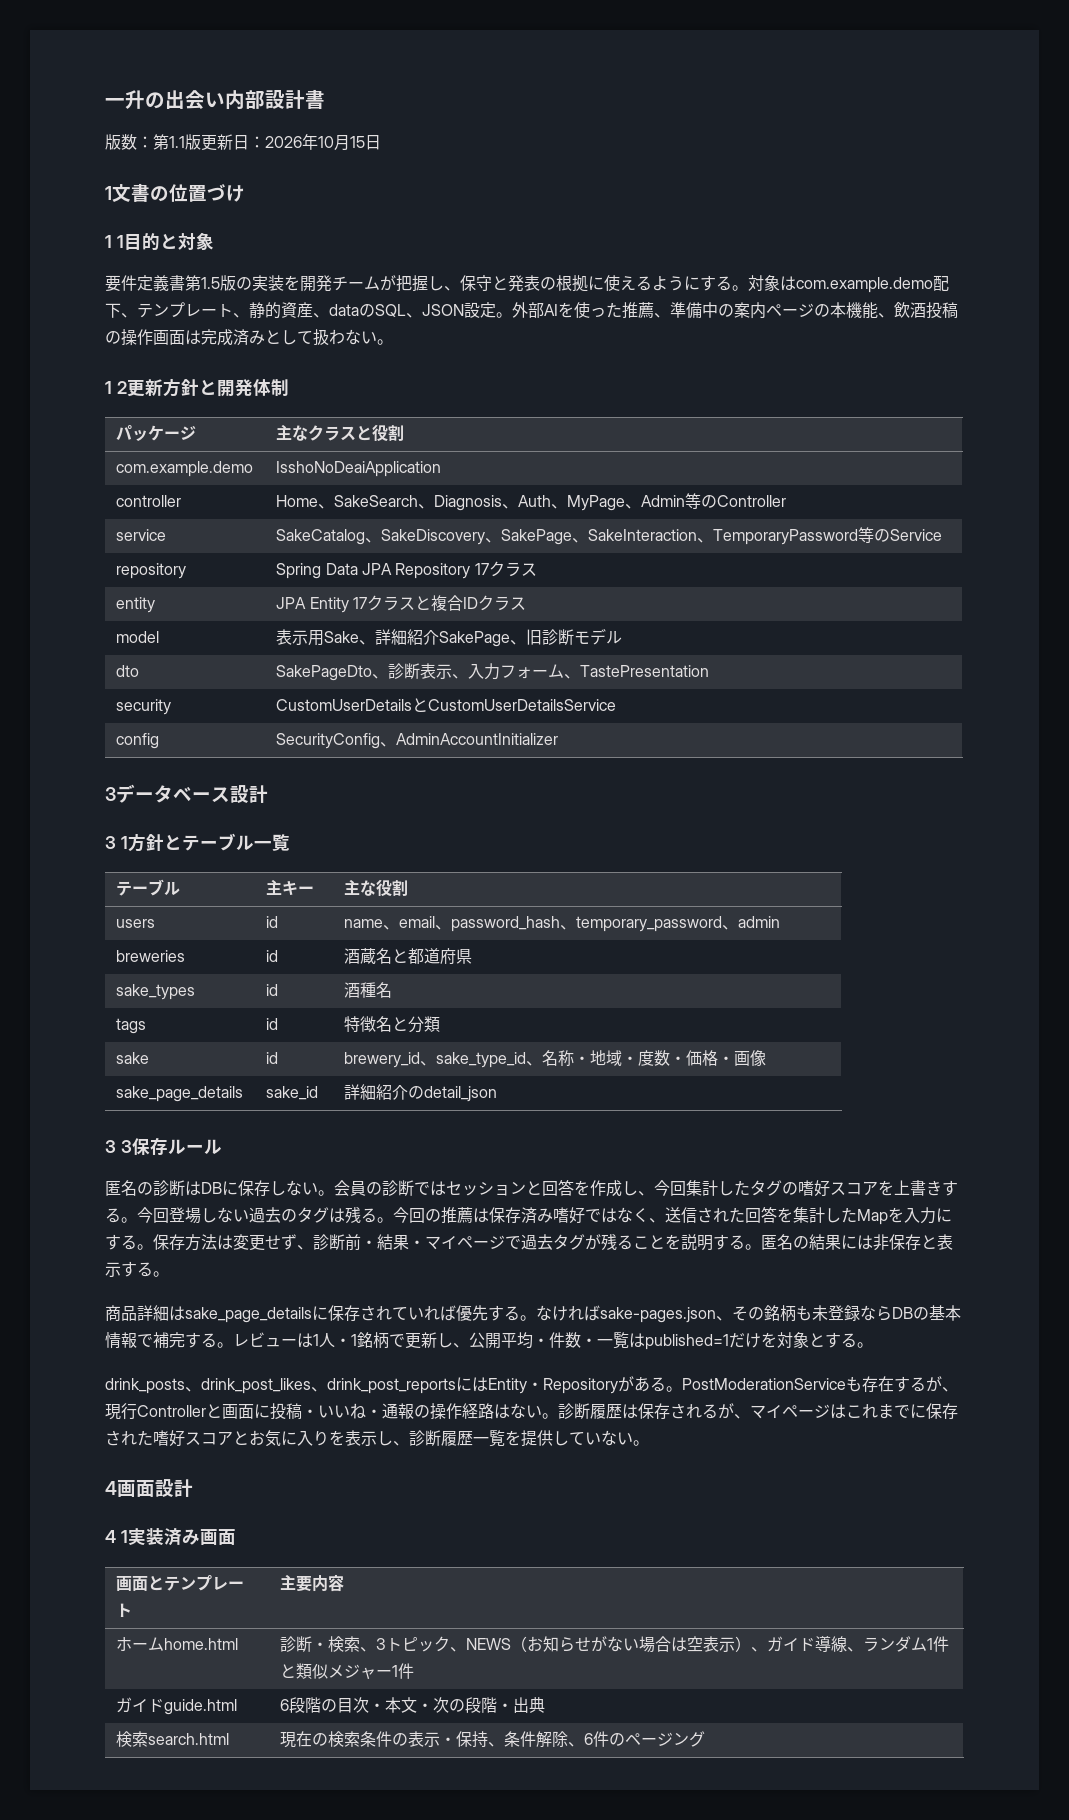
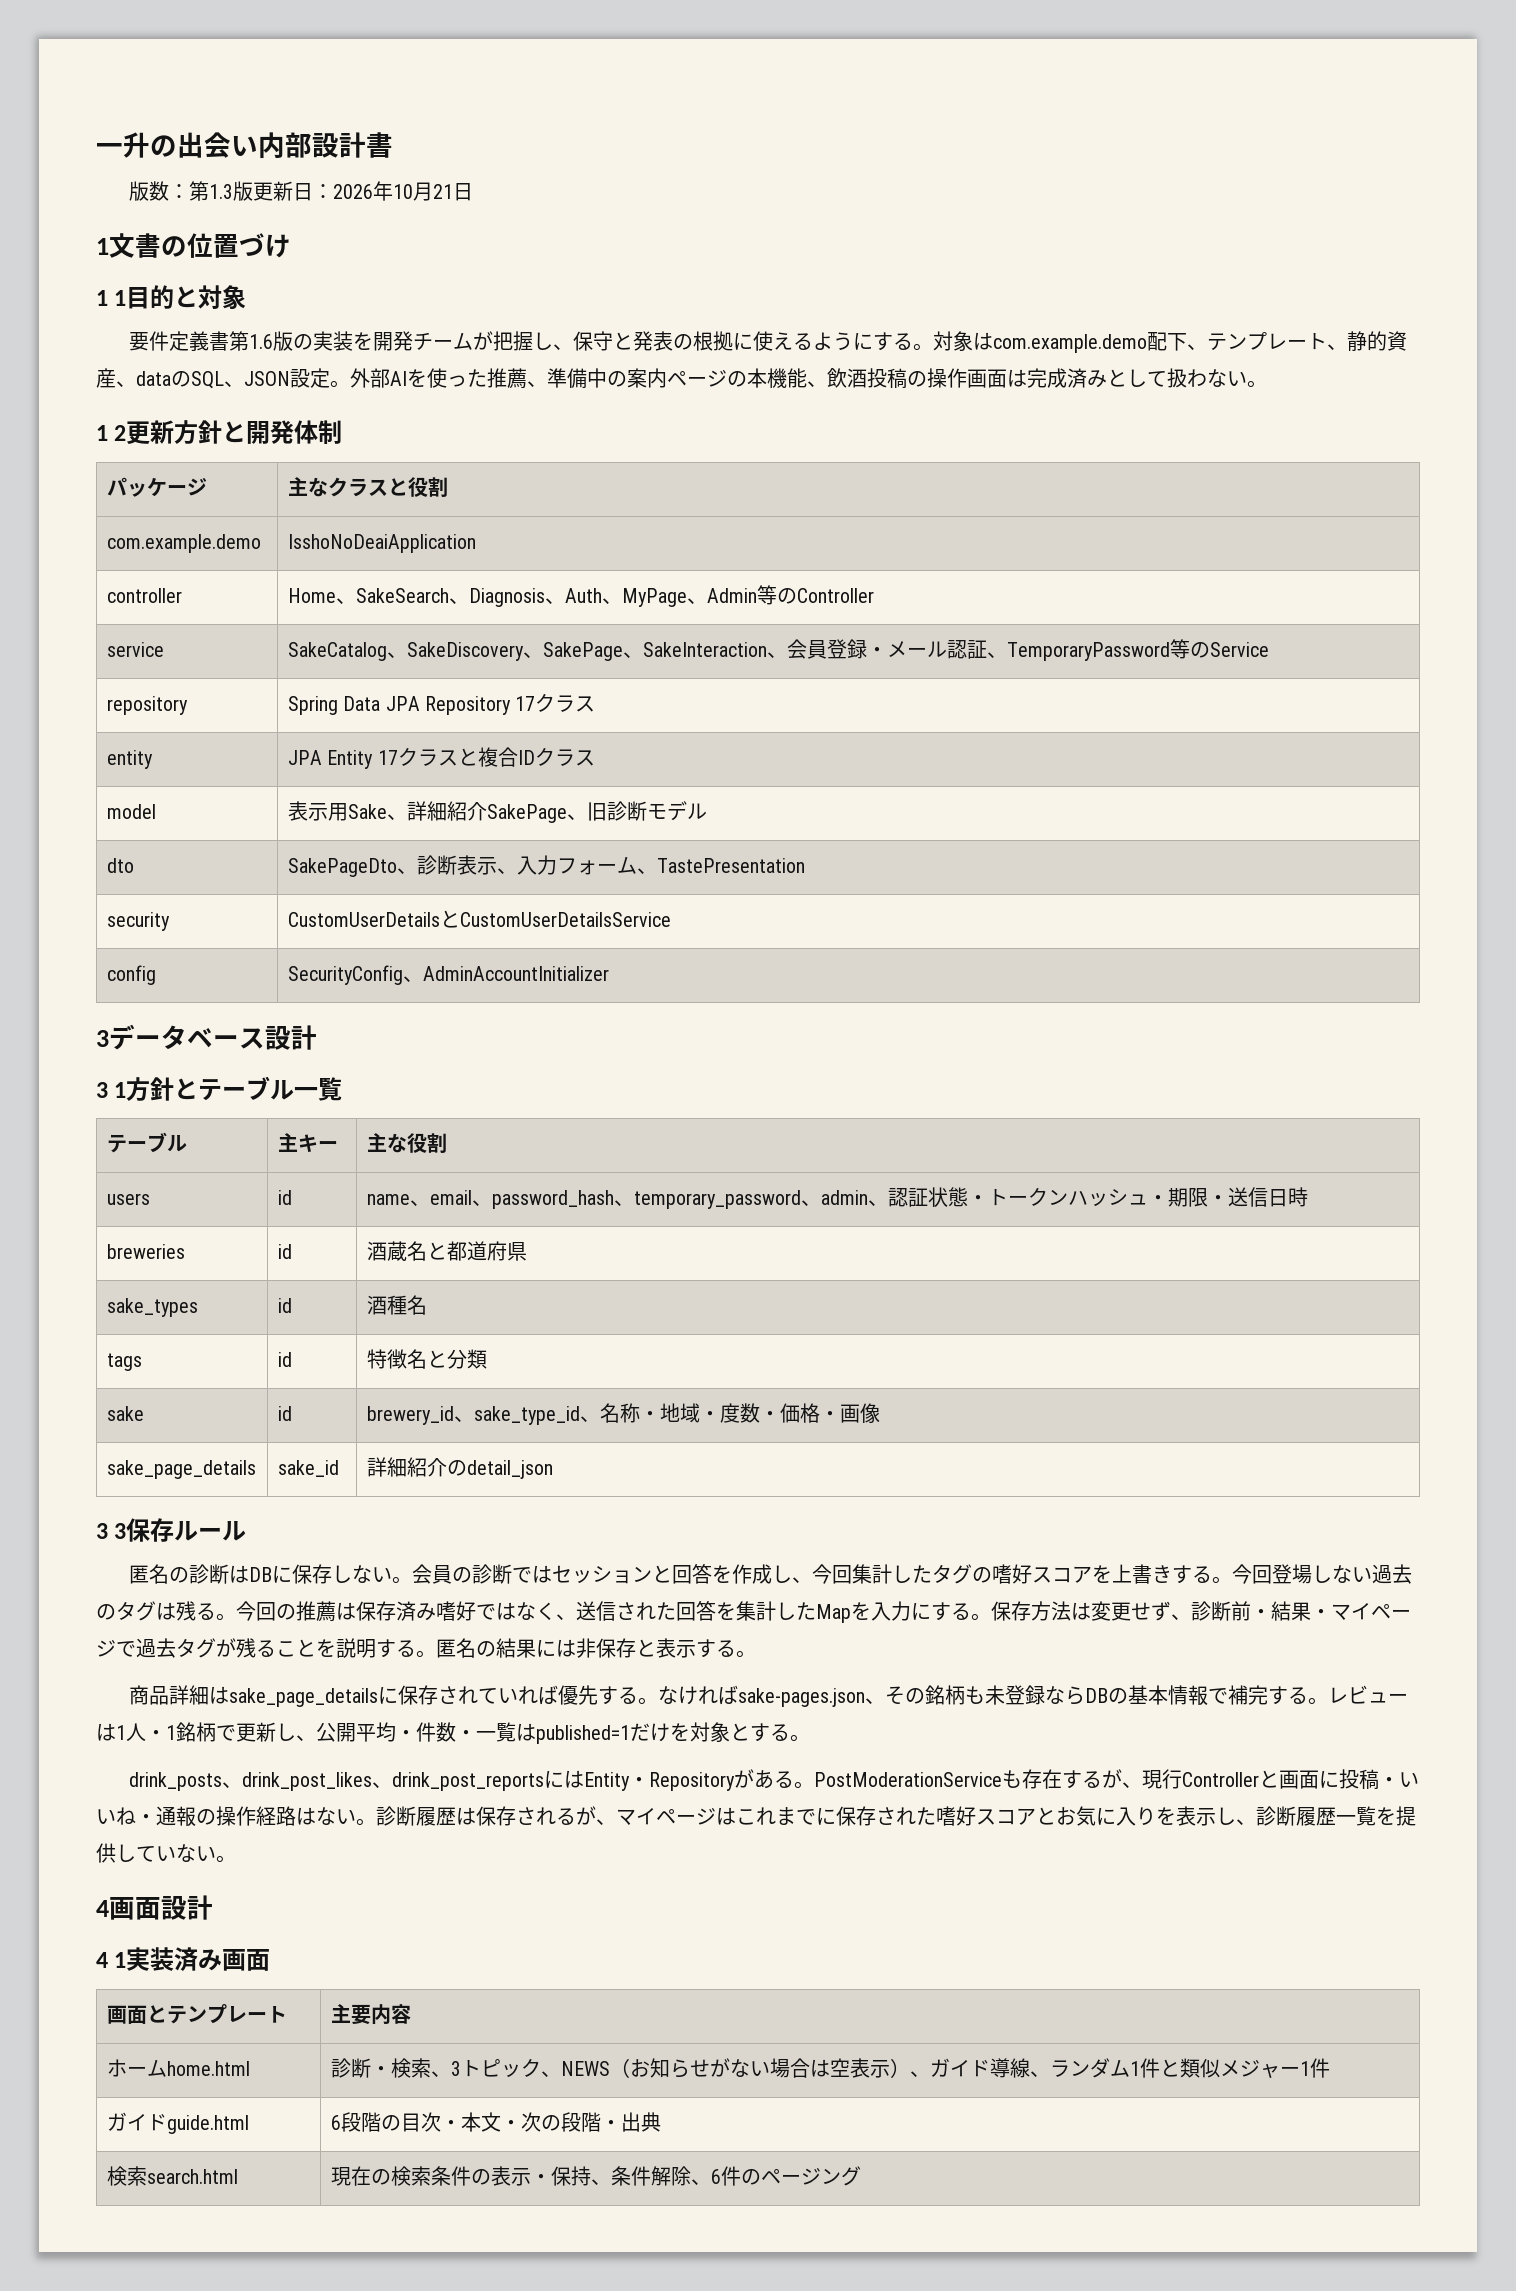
- 版数：第1.1版更新日：2026年10月15日
+ 版数：第1.3版更新日：2026年10月21日
- 要件定義書第1.5版の実装を開発チームが把握し、保守と発表の根拠に使えるようにする。
+ 要件定義書第1.6版の実装を開発チームが把握し、保守と発表の根拠に使えるようにする。
- service | SakeCatalog、SakeDiscovery、SakePage、SakeInteraction、TemporaryPassword等のService
+ service | SakeCatalog、SakeDiscovery、SakePage、SakeInteraction、会員登録・メール認証、TemporaryPassword等のService
- users | id | name、email、password_hash、temporary_password、admin
+ users | id | name、email、password_hash、temporary_password、admin、認証状態・トークンハッシュ・期限・送信日時

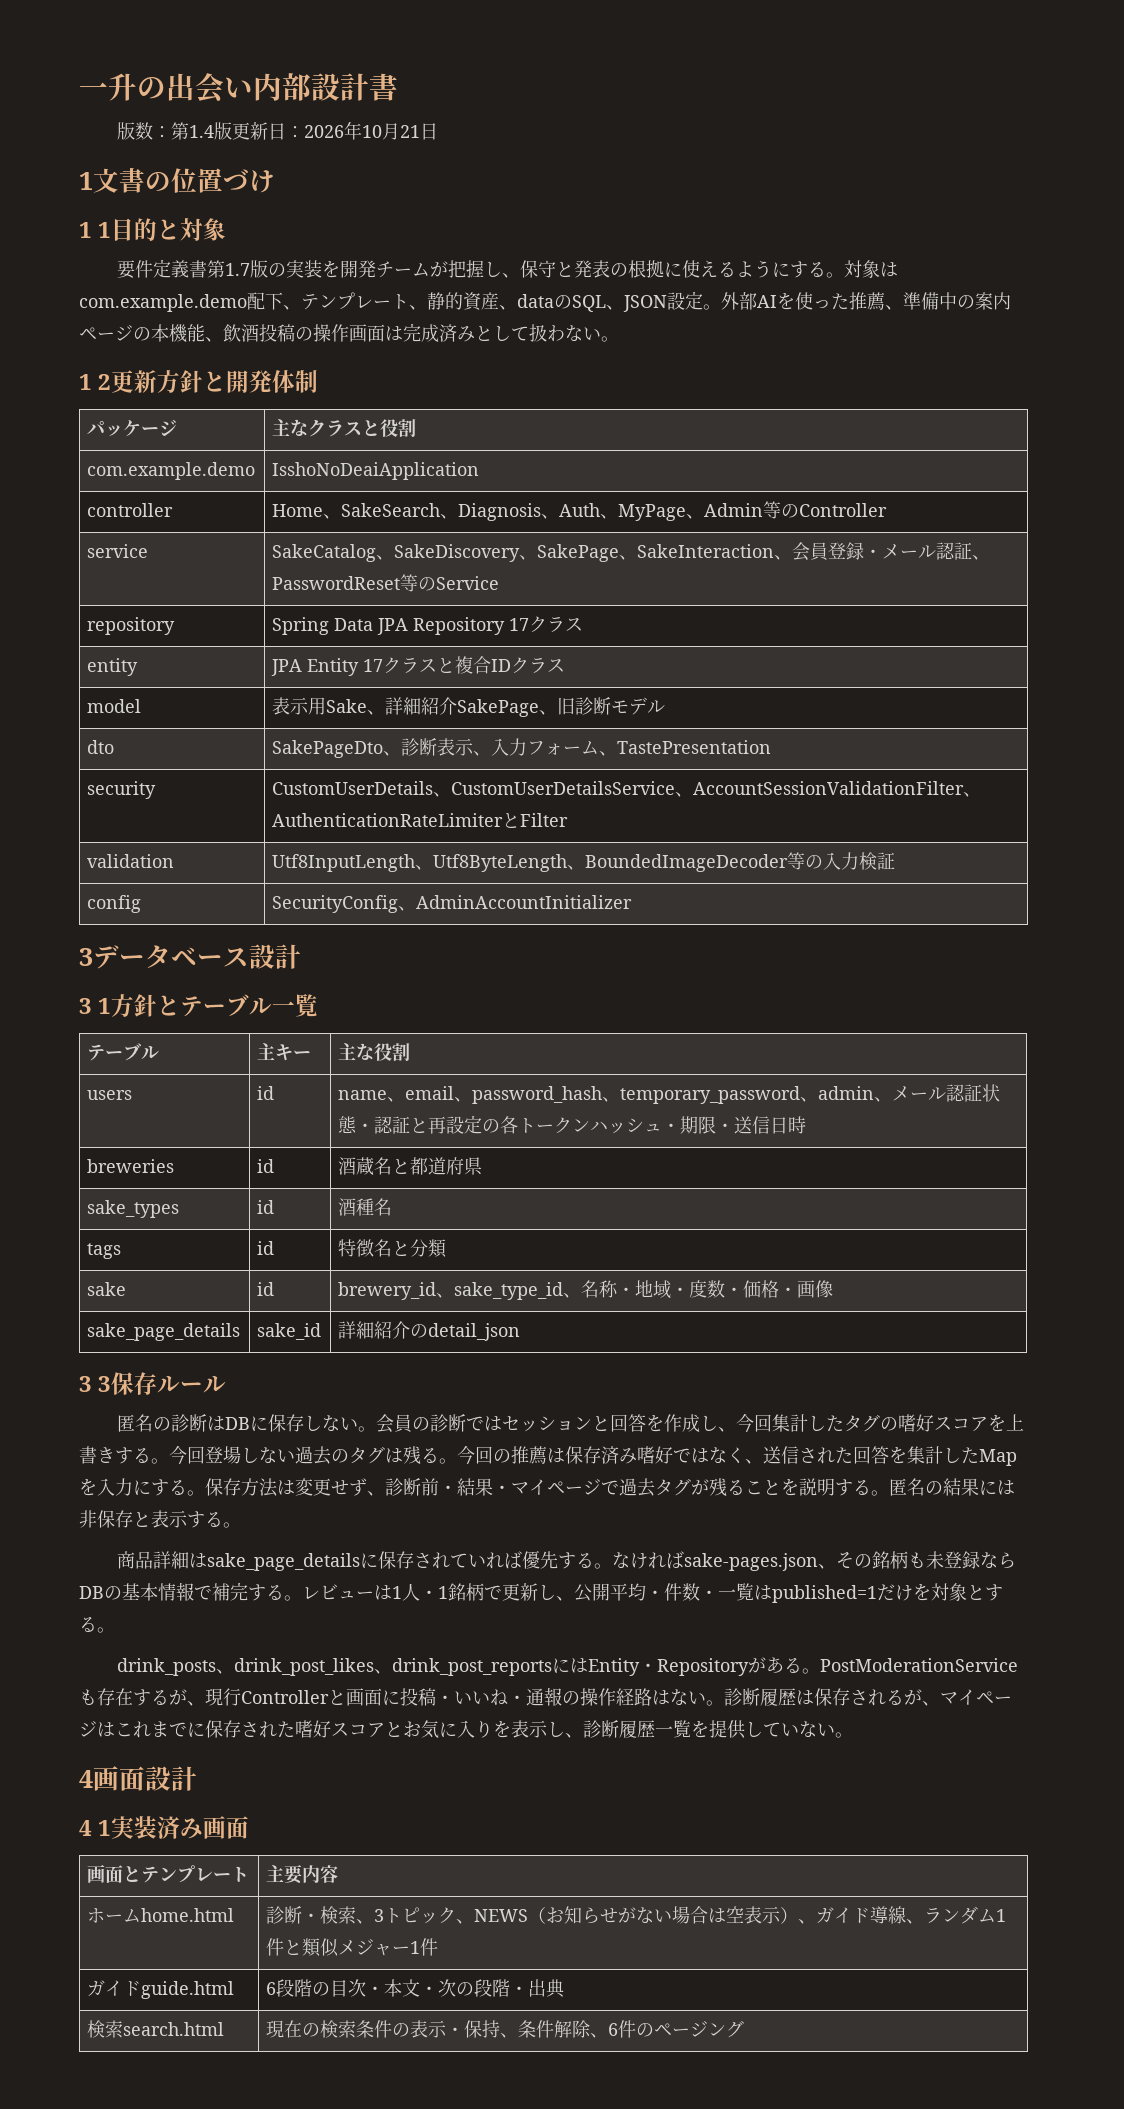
- 版数：第1.3版更新日：2026年10月21日
+ 版数：第1.4版更新日：2026年10月21日
- 要件定義書第1.6版の実装を開発チームが把握し、保守と発表の根拠に使えるようにする。
+ 要件定義書第1.7版の実装を開発チームが把握し、保守と発表の根拠に使えるようにする。
- service | SakeCatalog、SakeDiscovery、SakePage、SakeInteraction、会員登録・メール認証、TemporaryPassword等のService
+ service | SakeCatalog、SakeDiscovery、SakePage、SakeInteraction、会員登録・メール認証、PasswordReset等のService
- security | CustomUserDetailsとCustomUserDetailsService
+ security | CustomUserDetails、CustomUserDetailsService、AccountSessionValidationFilter、AuthenticationRateLimiterとFilter
+ validation | Utf8InputLength、Utf8ByteLength、BoundedImageDecoder等の入力検証
- users | id | name、email、password_hash、temporary_password、admin、認証状態・トークンハッシュ・期限・送信日時
+ users | id | name、email、password_hash、temporary_password、admin、メール認証状態・認証と再設定の各トークンハッシュ・期限・送信日時

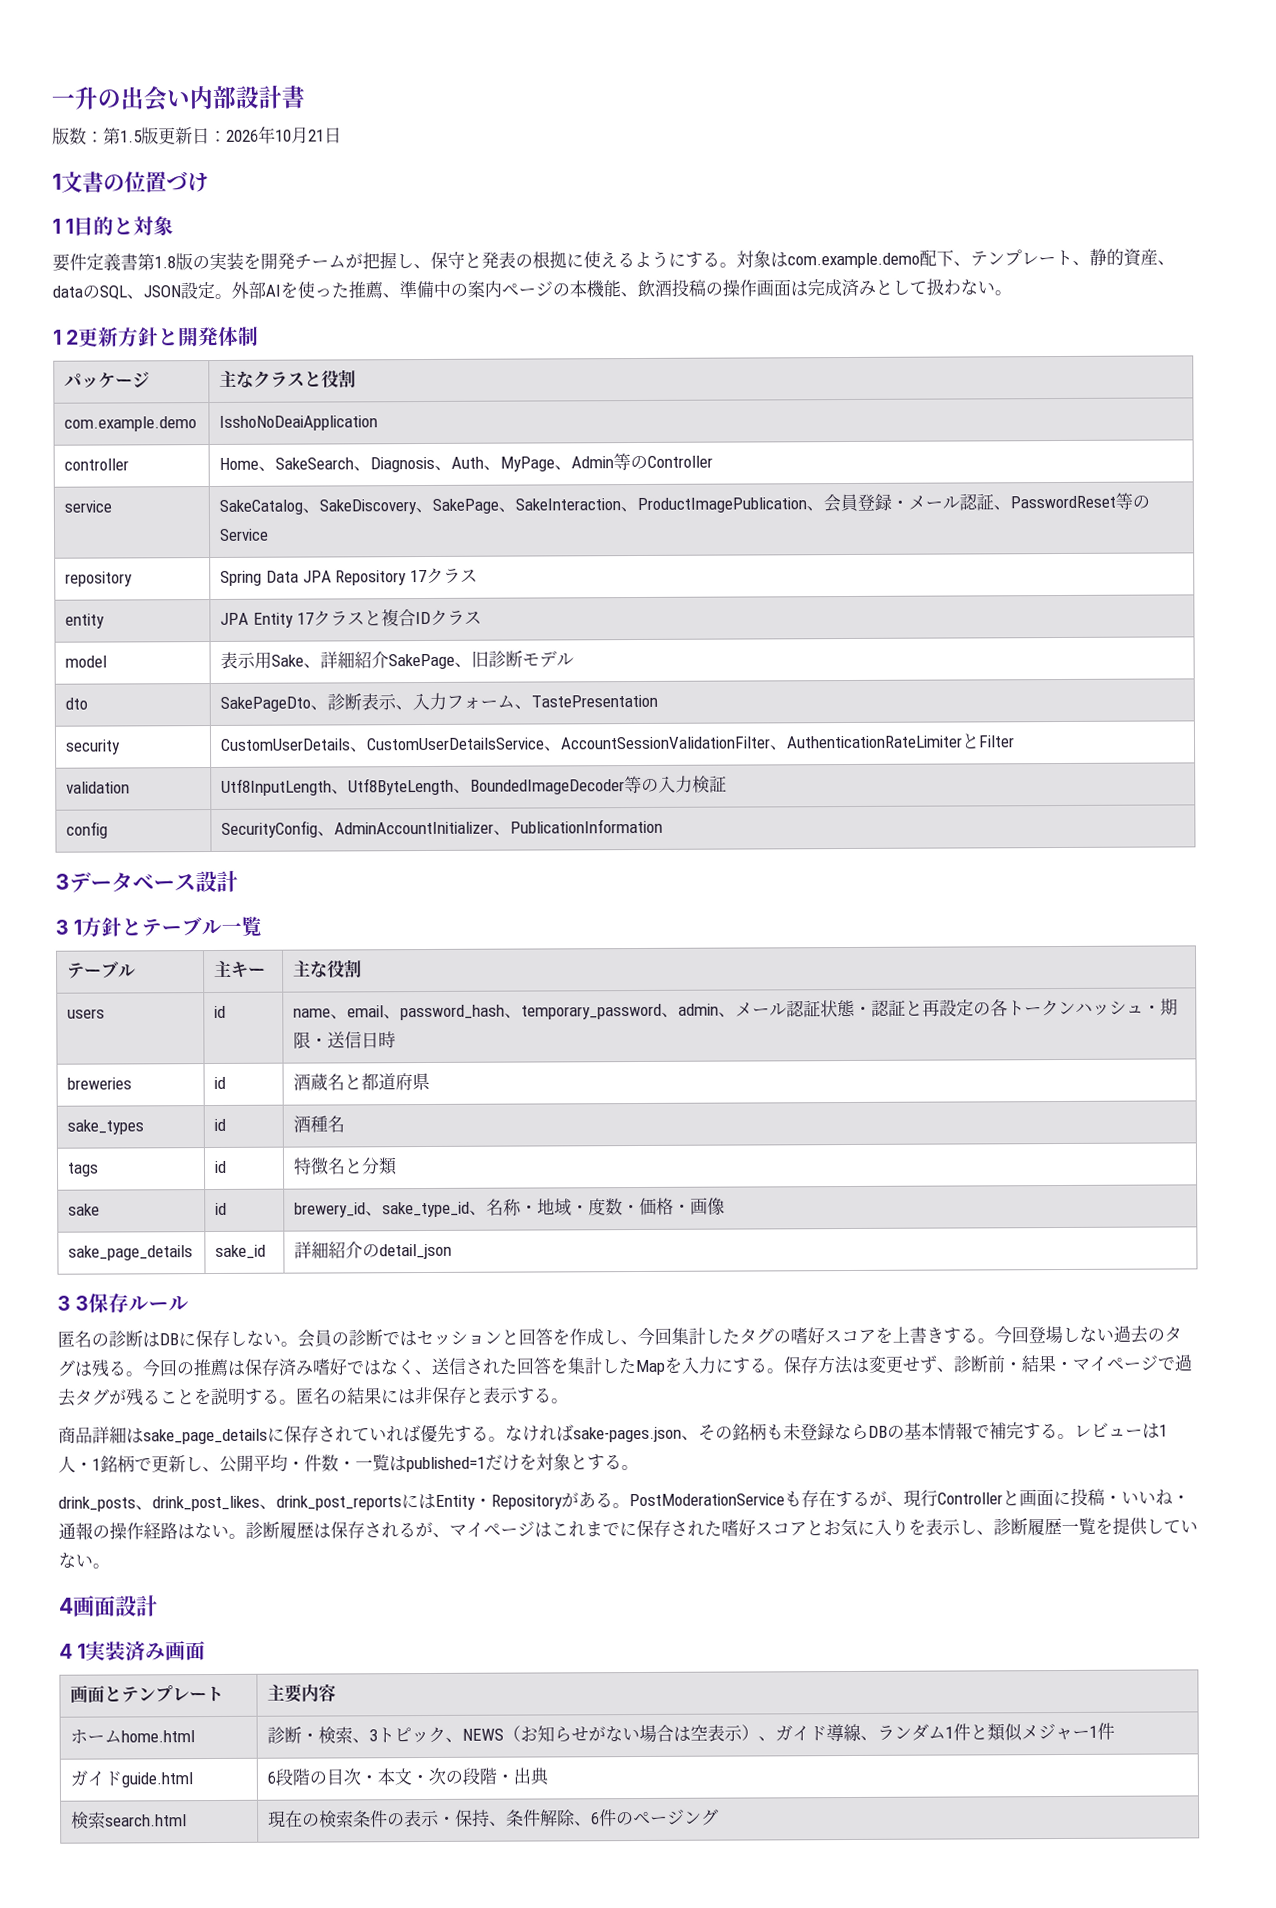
- 版数：第1.4版更新日：2026年10月21日
+ 版数：第1.5版更新日：2026年10月21日
- 要件定義書第1.7版の実装を開発チームが把握し、保守と発表の根拠に使えるようにする。
+ 要件定義書第1.8版の実装を開発チームが把握し、保守と発表の根拠に使えるようにする。
- service | SakeCatalog、SakeDiscovery、SakePage、SakeInteraction、会員登録・メール認証、PasswordReset等のService
+ service | SakeCatalog、SakeDiscovery、SakePage、SakeInteraction、ProductImagePublication、会員登録・メール認証、PasswordReset等のService
- config | SecurityConfig、AdminAccountInitializer
+ config | SecurityConfig、AdminAccountInitializer、PublicationInformation

